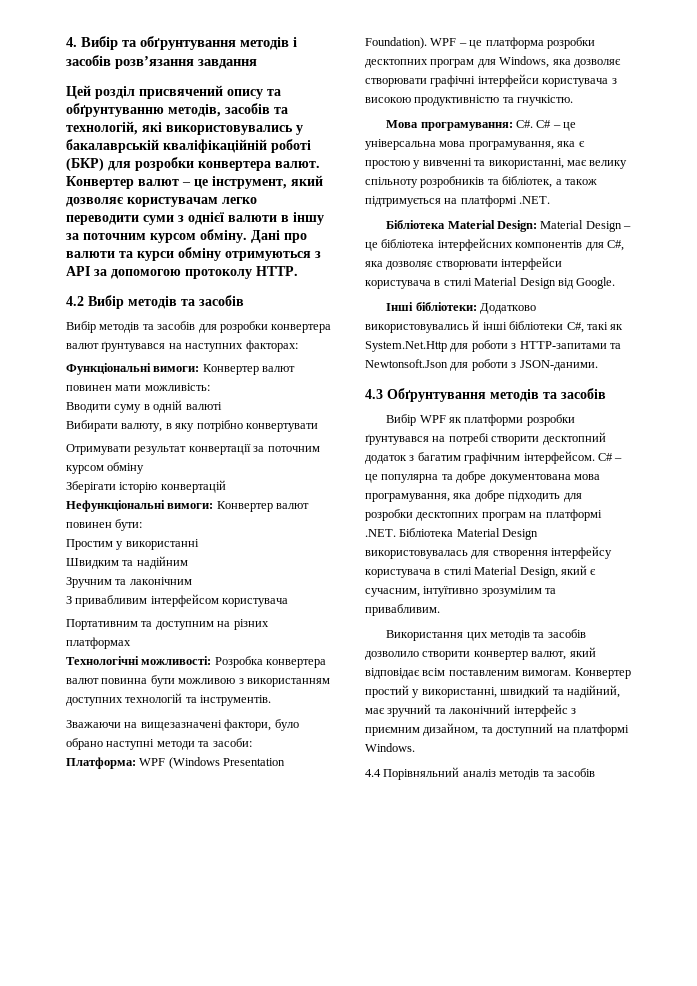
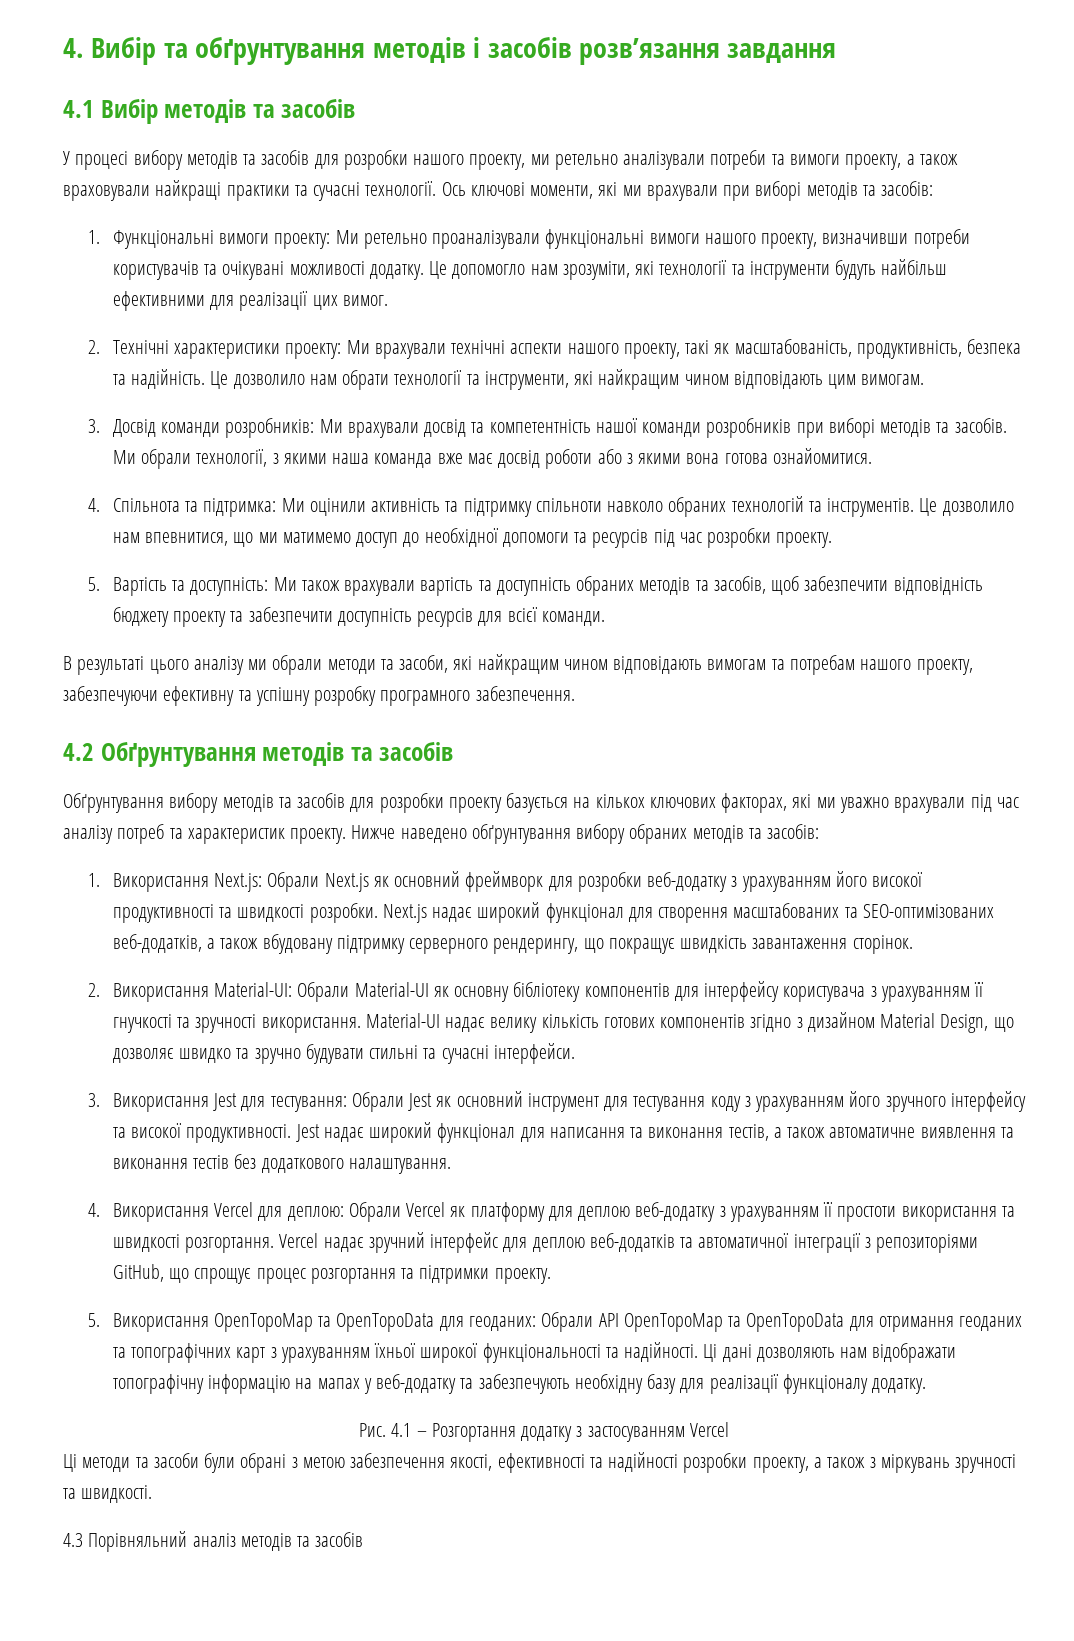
- Цей розділ присвячений опису та обґрунтуванню методів, засобів та технологій, які використовувались у бакалаврській кваліфікаційній роботі (БКР) для розробки конвертера валют. Конвертер валют – це інструмент, який дозволяє користувачам легко переводити суми з однієї валюти в іншу за поточним курсом обміну. Дані про валюти та курси обміну отримуються з API за допомогою протоколу HTTP.
- 4.2 Вибір методів та засобів
+ 4.1 Вибір методів та засобів
- Вибір методів та засобів для розробки конвертера валют ґрунтувався на наступних факторах:
- Функціональні вимоги: Конвертер валют повинен мати можливість:
- Вводити суму в одній валюті
- Вибирати валюту, в яку потрібно конвертувати
- Отримувати результат конвертації за поточним курсом обміну
- Зберігати історію конвертацій
- Нефункціональні вимоги: Конвертер валют повинен бути:
- Простим у використанні
- Швидким та надійним
- Зручним та лаконічним
- З привабливим інтерфейсом користувача
- Портативним та доступним на різних платформах
- Технологічні можливості: Розробка конвертера валют повинна бути можливою з використанням доступних технологій та інструментів.
- Зважаючи на вищезазначені фактори, було обрано наступні методи та засоби:
- Платформа: WPF (Windows Presentation Foundation). WPF – це платформа розробки десктопних програм для Windows, яка дозволяє створювати графічні інтерфейси користувача з високою продуктивністю та гнучкістю.
- Мова програмування: C#. C# – це універсальна мова програмування, яка є простою у вивченні та використанні, має велику спільноту розробників та бібліотек, а також підтримується на платформі .NET.
- Бібліотека Material Design: Material Design – це бібліотека інтерфейсних компонентів для C#, яка дозволяє створювати інтерфейси користувача в стилі Material Design від Google.
- Інші бібліотеки: Додатково використовувались й інші бібліотеки C#, такі як System.Net.Http для роботи з HTTP-запитами та Newtonsoft.Json для роботи з JSON-даними.
- 4.3 Обґрунтування методів та засобів
- Вибір WPF як платформи розробки ґрунтувався на потребі створити десктопний додаток з багатим графічним інтерфейсом. C# – це популярна та добре документована мова програмування, яка добре підходить для розробки десктопних програм на платформі .NET. Бібліотека Material Design використовувалась для створення інтерфейсу користувача в стилі Material Design, який є сучасним, інтуїтивно зрозумілим та привабливим.
- Використання цих методів та засобів дозволило створити конвертер валют, який відповідає всім поставленим вимогам. Конвертер простий у використанні, швидкий та надійний, має зручний та лаконічний інтерфейс з приємним дизайном, та доступний на платформі Windows.
- 4.4 Порівняльний аналіз методів та засобів
+ У процесі вибору методів та засобів для розробки нашого проекту, ми ретельно аналізували потреби та вимоги проекту, а також враховували найкращі практики та сучасні технології. Ось ключові моменти, які ми врахували при виборі методів та засобів:
+ 1. Функціональні вимоги проекту: Ми ретельно проаналізували функціональні вимоги нашого проекту, визначивши потреби користувачів та очікувані можливості додатку. Це допомогло нам зрозуміти, які технології та інструменти будуть найбільш ефективними для реалізації цих вимог.
+ 2. Технічні характеристики проекту: Ми врахували технічні аспекти нашого проекту, такі як масштабованість, продуктивність, безпека та надійність. Це дозволило нам обрати технології та інструменти, які найкращим чином відповідають цим вимогам.
+ 3. Досвід команди розробників: Ми врахували досвід та компетентність нашої команди розробників при виборі методів та засобів. Ми обрали технології, з якими наша команда вже має досвід роботи або з якими вона готова ознайомитися.
+ 4. Спільнота та підтримка: Ми оцінили активність та підтримку спільноти навколо обраних технологій та інструментів. Це дозволило нам впевнитися, що ми матимемо доступ до необхідної допомоги та ресурсів під час розробки проекту.
+ 5. Вартість та доступність: Ми також врахували вартість та доступність обраних методів та засобів, щоб забезпечити відповідність бюджету проекту та забезпечити доступність ресурсів для всієї команди.
+ В результаті цього аналізу ми обрали методи та засоби, які найкращим чином відповідають вимогам та потребам нашого проекту, забезпечуючи ефективну та успішну розробку програмного забезпечення.
+ 4.2 Обґрунтування методів та засобів
+ Обґрунтування вибору методів та засобів для розробки проекту базується на кількох ключових факторах, які ми уважно врахували під час аналізу потреб та характеристик проекту. Нижче наведено обґрунтування вибору обраних методів та засобів:
+ 1. Використання Next.js: Обрали Next.js як основний фреймворк для розробки веб-додатку з урахуванням його високої продуктивності та швидкості розробки. Next.js надає широкий функціонал для створення масштабованих та SEO-оптимізованих веб-додатків, а також вбудовану підтримку серверного рендерингу, що покращує швидкість завантаження сторінок.
+ 2. Використання Material-UI: Обрали Material-UI як основну бібліотеку компонентів для інтерфейсу користувача з урахуванням її гнучкості та зручності використання. Material-UI надає велику кількість готових компонентів згідно з дизайном Material Design, що дозволяє швидко та зручно будувати стильні та сучасні інтерфейси.
+ 3. Використання Jest для тестування: Обрали Jest як основний інструмент для тестування коду з урахуванням його зручного інтерфейсу та високої продуктивності. Jest надає широкий функціонал для написання та виконання тестів, а також автоматичне виявлення та виконання тестів без додаткового налаштування.
+ 4. Використання Vercel для деплою: Обрали Vercel як платформу для деплою веб-додатку з урахуванням її простоти використання та швидкості розгортання. Vercel надає зручний інтерфейс для деплою веб-додатків та автоматичної інтеграції з репозиторіями GitHub, що спрощує процес розгортання та підтримки проекту.
+ 5. Використання OpenTopoMap та OpenTopoData для геоданих: Обрали API OpenTopoMap та OpenTopoData для отримання геоданих та топографічних карт з урахуванням їхньої широкої функціональності та надійності. Ці дані дозволяють нам відображати топографічну інформацію на мапах у веб-додатку та забезпечують необхідну базу для реалізації функціоналу додатку.
+ Рис. 4.1 – Розгортання додатку з застосуванням Vercel
+ Ці методи та засоби були обрані з метою забезпечення якості, ефективності та надійності розробки проекту, а також з міркувань зручності та швидкості.
+ 4.3 Порівняльний аналіз методів та засобів

